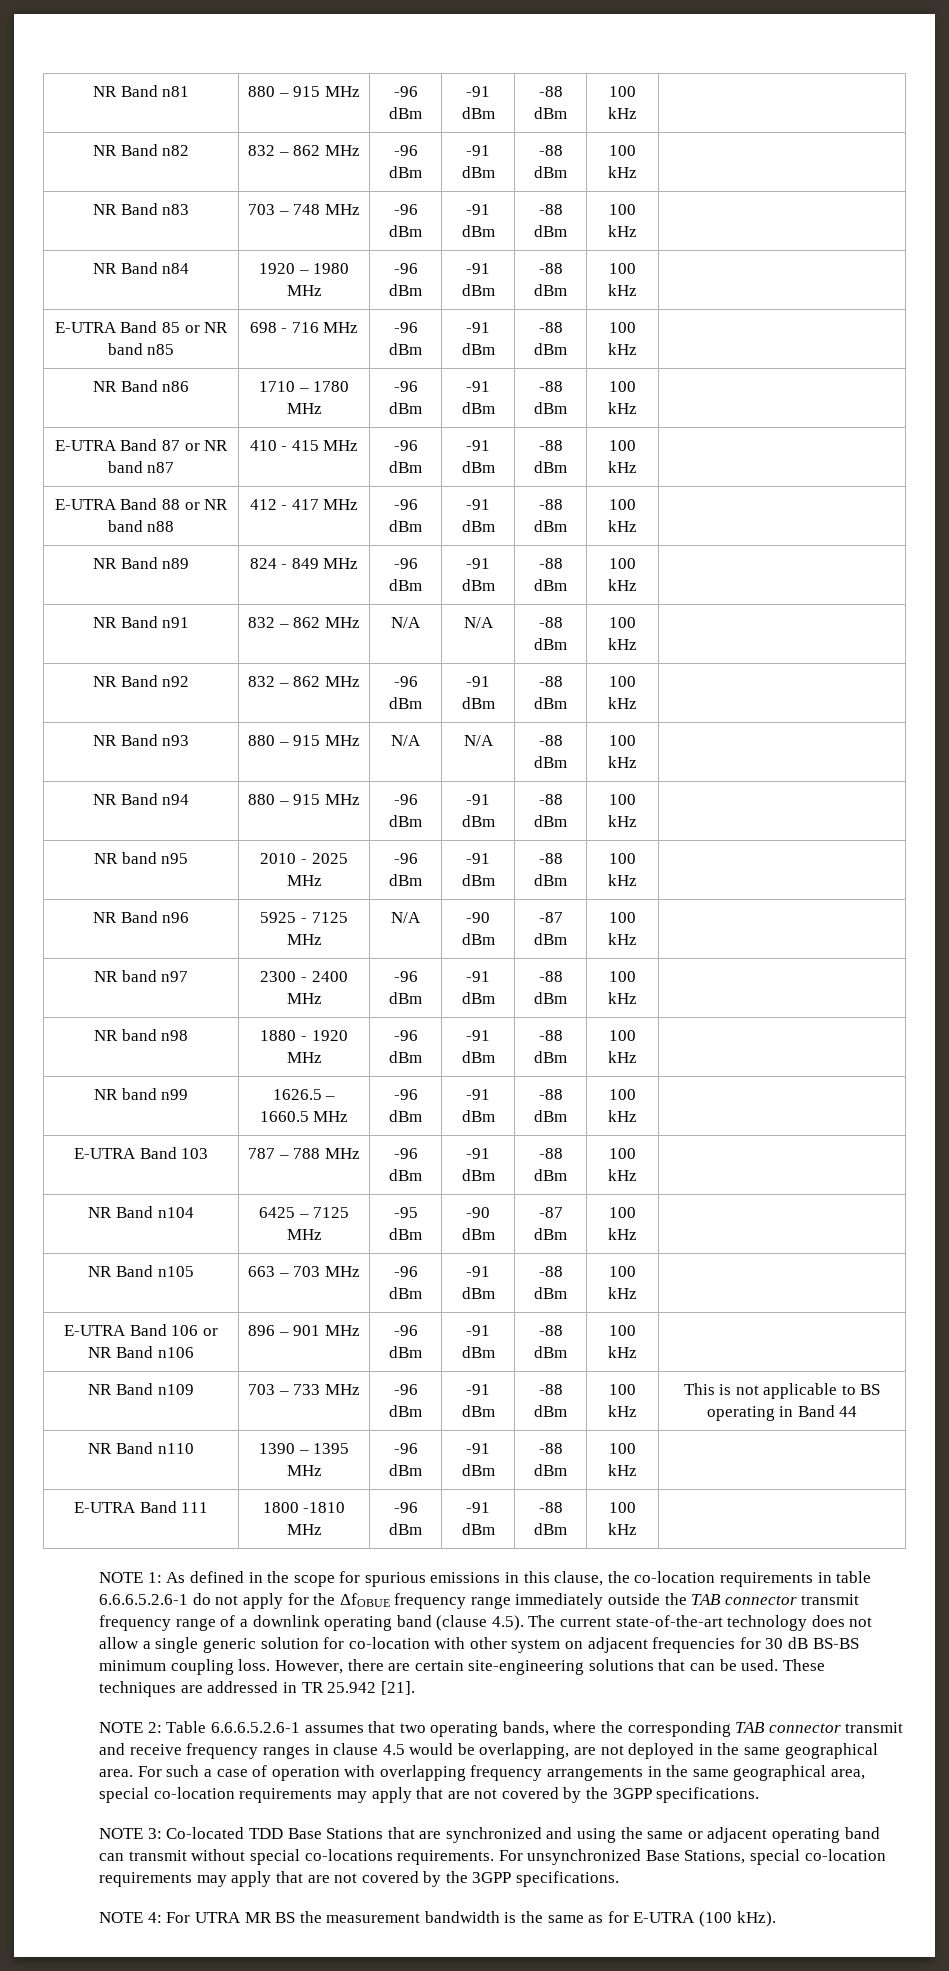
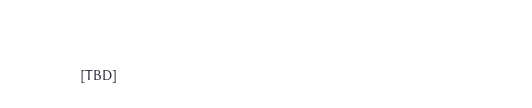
- NR Band n81 | 880 – 915 MHz | -96 dBm | -91 dBm | -88 dBm | 100 kHz |
- NR Band n82 | 832 – 862 MHz | -96 dBm | -91 dBm | -88 dBm | 100 kHz |
- NR Band n83 | 703 – 748 MHz | -96 dBm | -91 dBm | -88 dBm | 100 kHz |
- NR Band n84 | 1920 – 1980 MHz | -96 dBm | -91 dBm | -88 dBm | 100 kHz |
- E-UTRA Band 85 or NR band n85 | 698 - 716 MHz | -96 dBm | -91 dBm | -88 dBm | 100 kHz |
- NR Band n86 | 1710 – 1780 MHz | -96 dBm | -91 dBm | -88 dBm | 100 kHz |
- E-UTRA Band 87 or NR band n87 | 410 - 415 MHz | -96 dBm | -91 dBm | -88 dBm | 100 kHz |
- E-UTRA Band 88 or NR band n88 | 412 - 417 MHz | -96 dBm | -91 dBm | -88 dBm | 100 kHz |
- NR Band n89 | 824 - 849 MHz | -96 dBm | -91 dBm | -88 dBm | 100 kHz |
- NR Band n91 | 832 – 862 MHz | N/A | N/A | -88 dBm | 100 kHz |
- NR Band n92 | 832 – 862 MHz | -96 dBm | -91 dBm | -88 dBm | 100 kHz |
- NR Band n93 | 880 – 915 MHz | N/A | N/A | -88 dBm | 100 kHz |
- NR Band n94 | 880 – 915 MHz | -96 dBm | -91 dBm | -88 dBm | 100 kHz |
- NR band n95 | 2010 - 2025 MHz | -96 dBm | -91 dBm | -88 dBm | 100 kHz |
- NR Band n96 | 5925 - 7125 MHz | N/A | -90 dBm | -87 dBm | 100 kHz |
- NR band n97 | 2300 - 2400 MHz | -96 dBm | -91 dBm | -88 dBm | 100 kHz |
- NR band n98 | 1880 - 1920 MHz | -96 dBm | -91 dBm | -88 dBm | 100 kHz |
- NR band n99 | 1626.5 – 1660.5 MHz | -96 dBm | -91 dBm | -88 dBm | 100 kHz |
- E-UTRA Band 103 | 787 – 788 MHz | -96 dBm | -91 dBm | -88 dBm | 100 kHz |
- NR Band n104 | 6425 – 7125 MHz | -95 dBm | -90 dBm | -87 dBm | 100 kHz |
- NR Band n105 | 663 – 703 MHz | -96 dBm | -91 dBm | -88 dBm | 100 kHz |
- E-UTRA Band 106 or NR Band n106 | 896 – 901 MHz | -96 dBm | -91 dBm | -88 dBm | 100 kHz |
- NR Band n109 | 703 – 733 MHz | -96 dBm | -91 dBm | -88 dBm | 100 kHz | This is not applicable to BS operating in Band 44
- NR Band n110 | 1390 – 1395 MHz | -96 dBm | -91 dBm | -88 dBm | 100 kHz |
- E-UTRA Band 111 | 1800 -1810 MHz | -96 dBm | -91 dBm | -88 dBm | 100 kHz |
- NOTE 1: As defined in the scope for spurious emissions in this clause, the co-location requirements in table 6.6.6.5.2.6-1 do not apply for the ΔfOBUE frequency range immediately outside the TAB connector transmit frequency range of a downlink operating band (clause 4.5). The current state-of-the-art technology does not allow a single generic solution for co-location with other system on adjacent frequencies for 30 dB BS-BS minimum coupling loss. However, there are certain site-engineering solutions that can be used. These techniques are addressed in TR 25.942 [21].
- NOTE 2: Table 6.6.6.5.2.6-1 assumes that two operating bands, where the corresponding TAB connector transmit and receive frequency ranges in clause 4.5 would be overlapping, are not deployed in the same geographical area. For such a case of operation with overlapping frequency arrangements in the same geographical area, special co-location requirements may apply that are not covered by the 3GPP specifications.
- NOTE 3: Co-located TDD Base Stations that are synchronized and using the same or adjacent operating band can transmit without special co-locations requirements. For unsynchronized Base Stations, special co-location requirements may apply that are not covered by the 3GPP specifications.
- NOTE 4: For UTRA MR BS the measurement bandwidth is the same as for E-UTRA (100 kHz).
+ [TBD]

